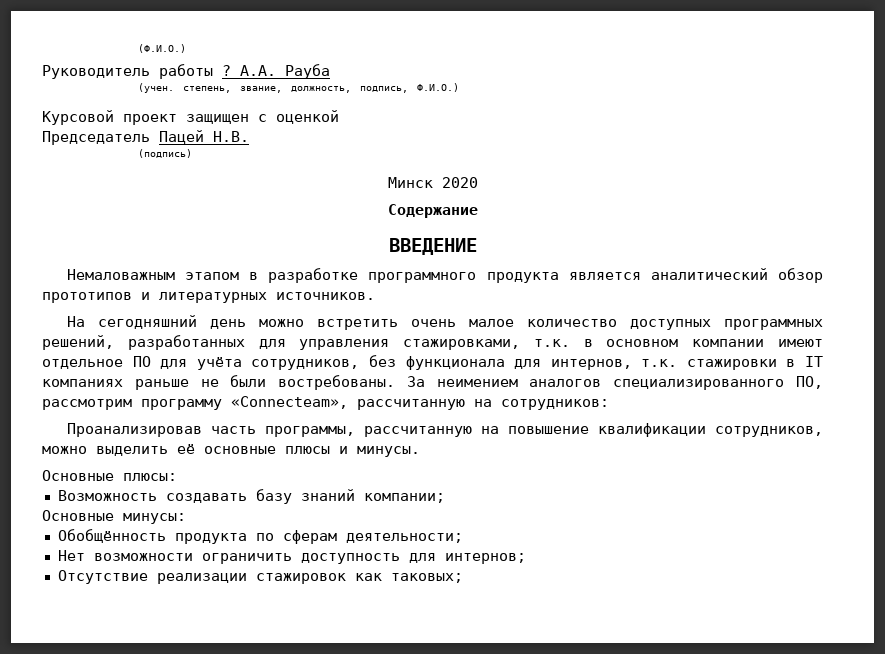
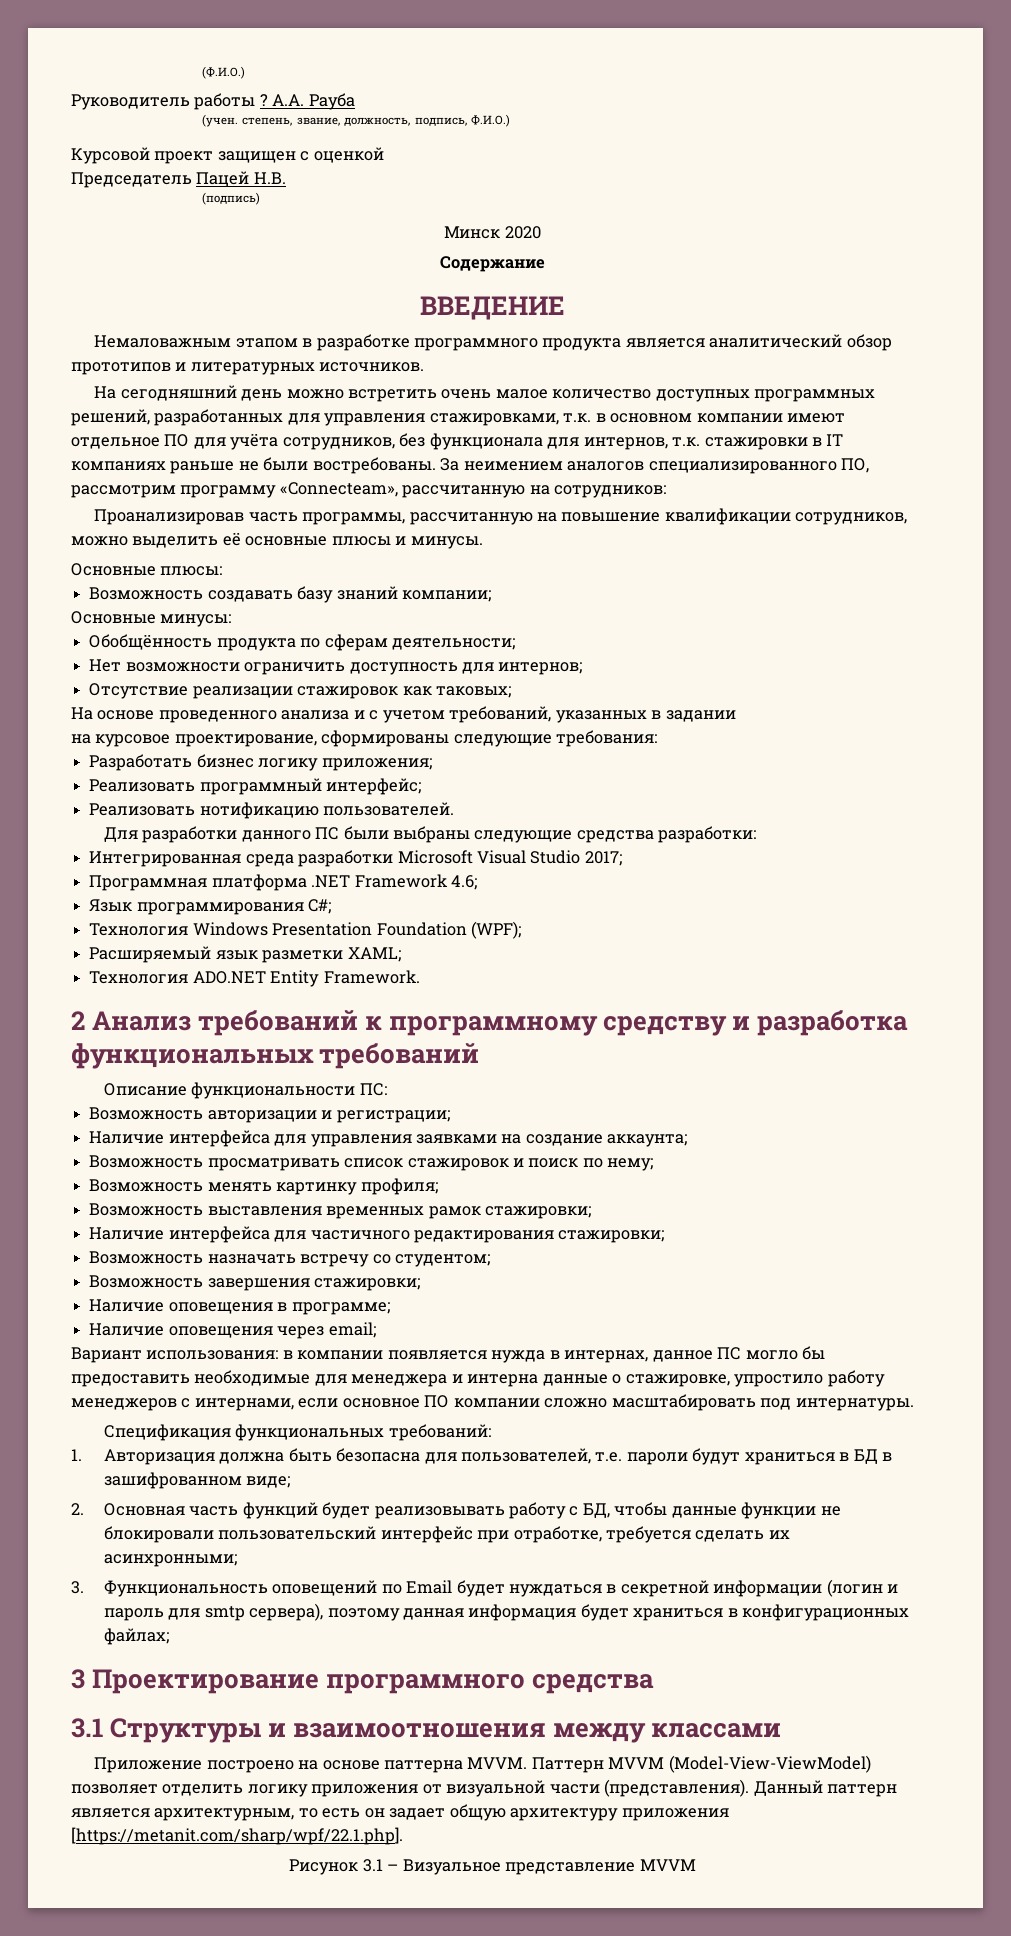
+ На основе проведенного анализа и с учетом требований, указанных в задании
+ на курсовое проектирование, сформированы следующие требования:
+ Разработать бизнес логику приложения;
+ Реализовать программный интерфейс;
+ Реализовать нотификацию пользователей.
+ Для разработки данного ПС были выбраны следующие средства разработки:
+ Интегрированная среда разработки Microsoft Visual Studio 2017;
+ Программная платформа .NET Framework 4.6;
+ Язык программирования C#;
+ Технология Windows Presentation Foundation (WPF);
+ Расширяемый язык разметки XAML;
+ Технология ADO.NET Entity Framework.
+ 2 Анализ требований к программному средству и разработка функциональных требований
+ Описание функциональности ПС:
+ Возможность авторизации и регистрации;
+ Наличие интерфейса для управления заявками на создание аккаунта;
+ Возможность просматривать список стажировок и поиск по нему;
+ Возможность менять картинку профиля;
+ Возможность выставления временных рамок стажировки;
+ Наличие интерфейса для частичного редактирования стажировки;
+ Возможность назначать встречу со студентом;
+ Возможность завершения стажировки;
+ Наличие оповещения в программе;
+ Наличие оповещения через email;
+ Вариант использования: в компании появляется нужда в интернах, данное ПС могло бы предоставить необходимые для менеджера и интерна данные о стажировке, упростило работу менеджеров с интернами, если основное ПО компании сложно масштабировать под интернатуры.
+ Спецификация функциональных требований:
+ 1. Авторизация должна быть безопасна для пользователей, т.е. пароли будут храниться в БД в зашифрованном виде;
+ 2. Основная часть функций будет реализовывать работу с БД, чтобы данные функции не блокировали пользовательский интерфейс при отработке, требуется сделать их асинхронными;
+ 3. Функциональность оповещений по Email будет нуждаться в секретной информации (логин и пароль для smtp сервера), поэтому данная информация будет храниться в конфигурационных файлах;
+ 3 Проектирование программного средства
+ 3.1 Структуры и взаимоотношения между классами
+ Приложение построено на основе паттерна MVVM. Паттерн MVVM (Model-View-ViewModel) позволяет отделить логику приложения от визуальной части (представления). Данный паттерн является архитектурным, то есть он задает общую архитектуру приложения [https://metanit.com/sharp/wpf/22.1.php].
+ Рисунок 3.1 – Визуальное представление MVVM

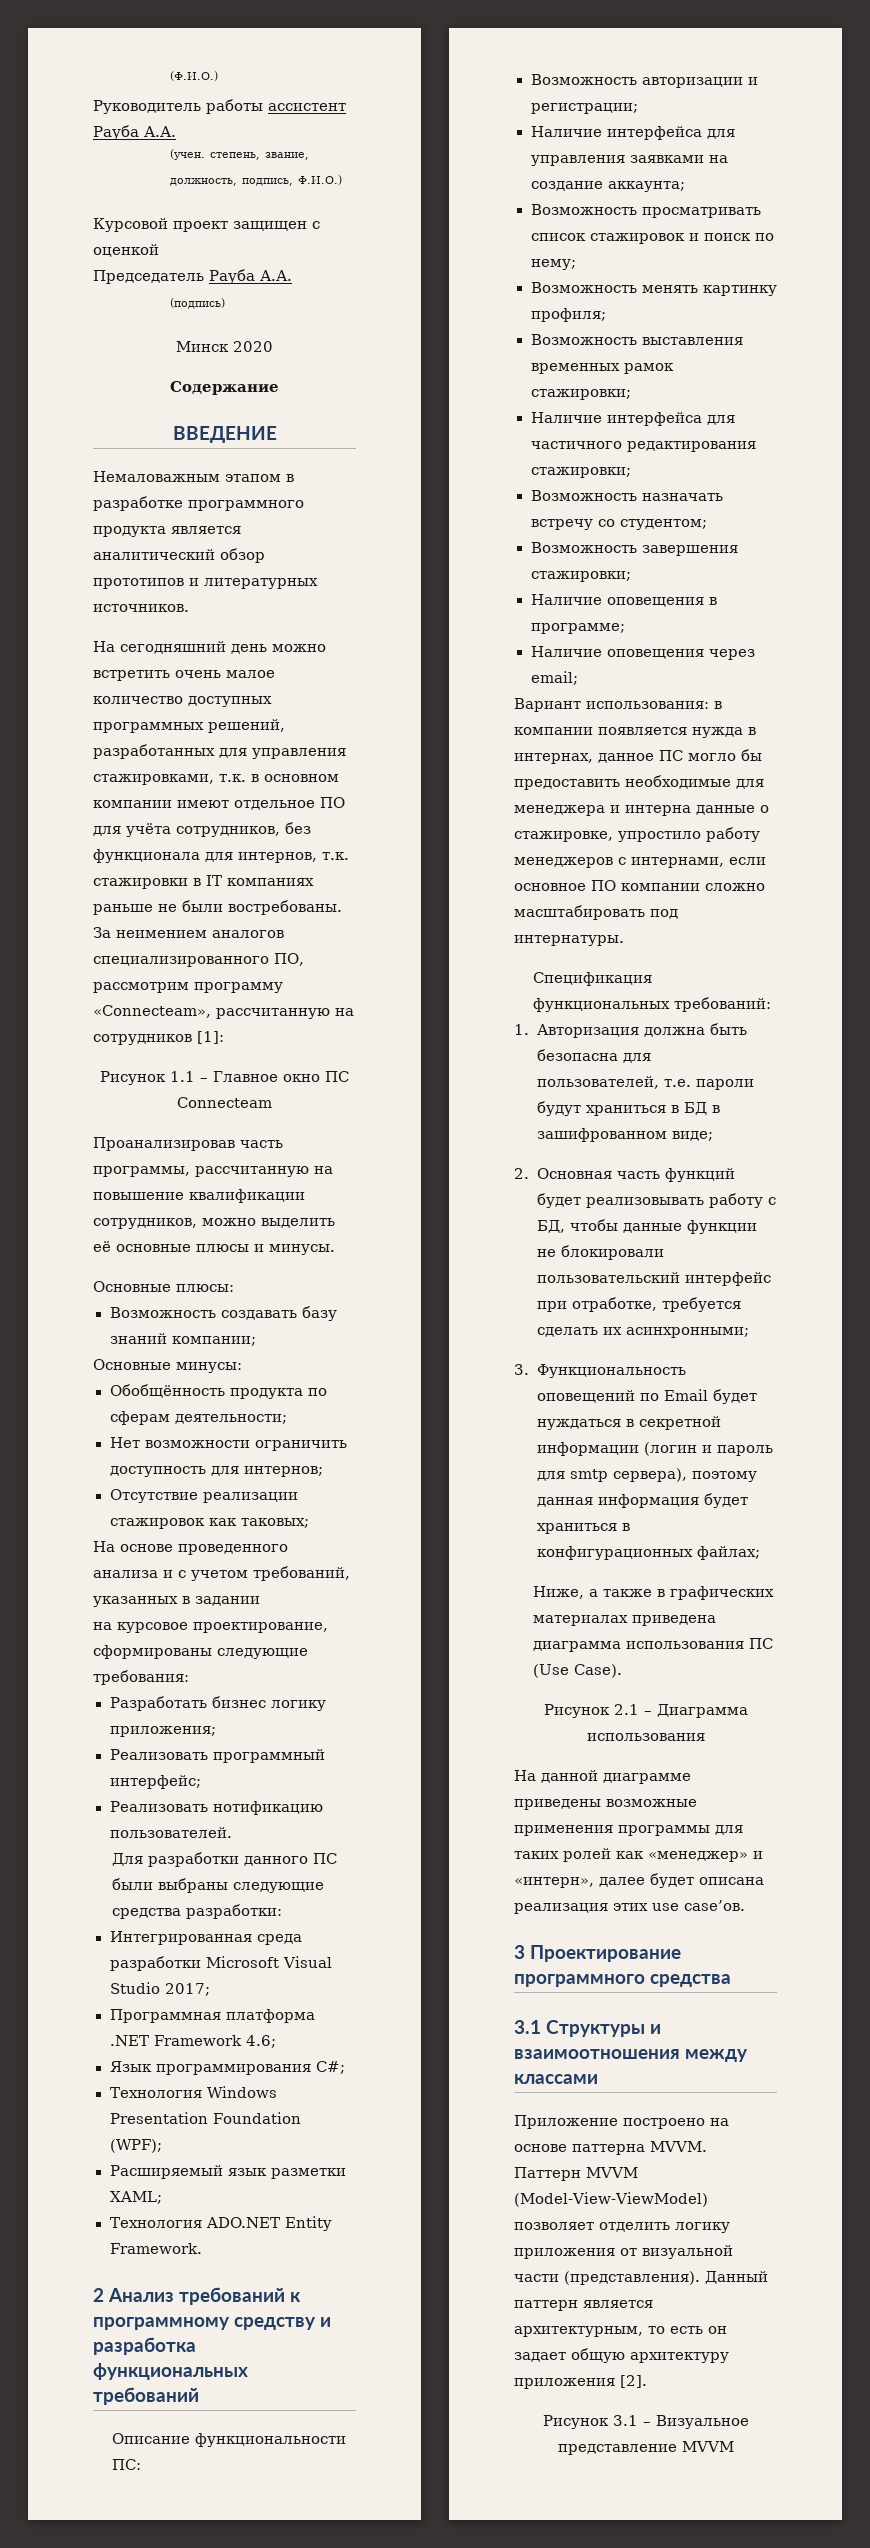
- Руководитель работы ? А.А. Рауба
+ Руководитель работы ассистент Рауба А.А.
- Председатель Пацей Н.В.
+ Председатель Рауба А.А.
- За неимением аналогов специализированного ПО, рассмотрим программу «Connecteam», рассчитанную на сотрудников:
+ За неимением аналогов специализированного ПО, рассмотрим программу «Connecteam», рассчитанную на сотрудников [1]:
+ Рисунок 1.1 – Главное окно ПС Connecteam
+ Ниже, а также в графических материалах приведена диаграмма использования ПС (Use Case).
+ Рисунок 2.1 – Диаграмма использования
+ На данной диаграмме приведены возможные применения программы для таких ролей как «менеджер» и «интерн», далее будет описана реализация этих use case’ов.
- Данный паттерн является архитектурным, то есть он задает общую архитектуру приложения [https://metanit.com/sharp/wpf/22.1.php].
+ Данный паттерн является архитектурным, то есть он задает общую архитектуру приложения [2].

